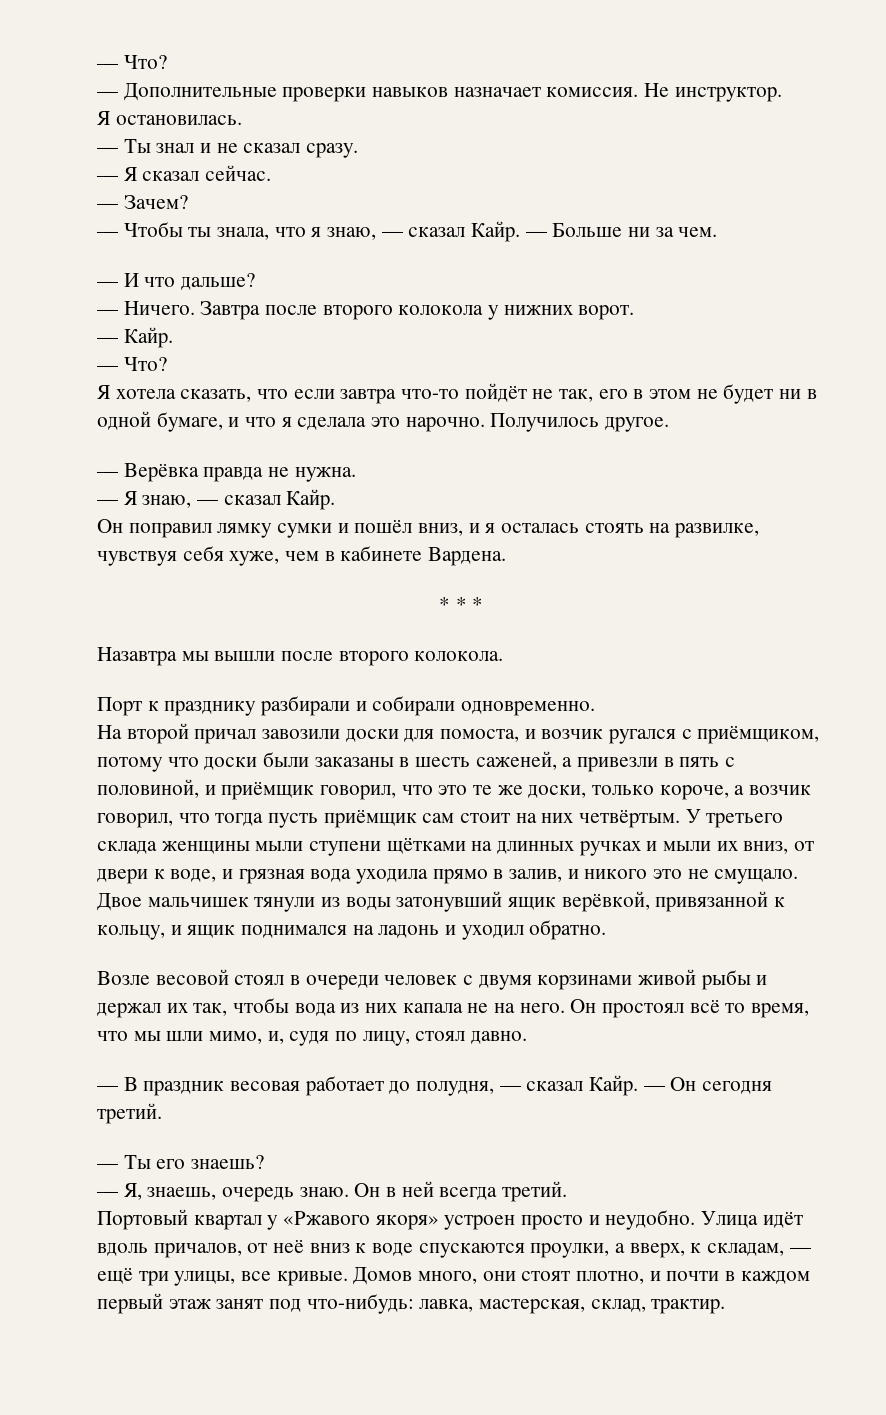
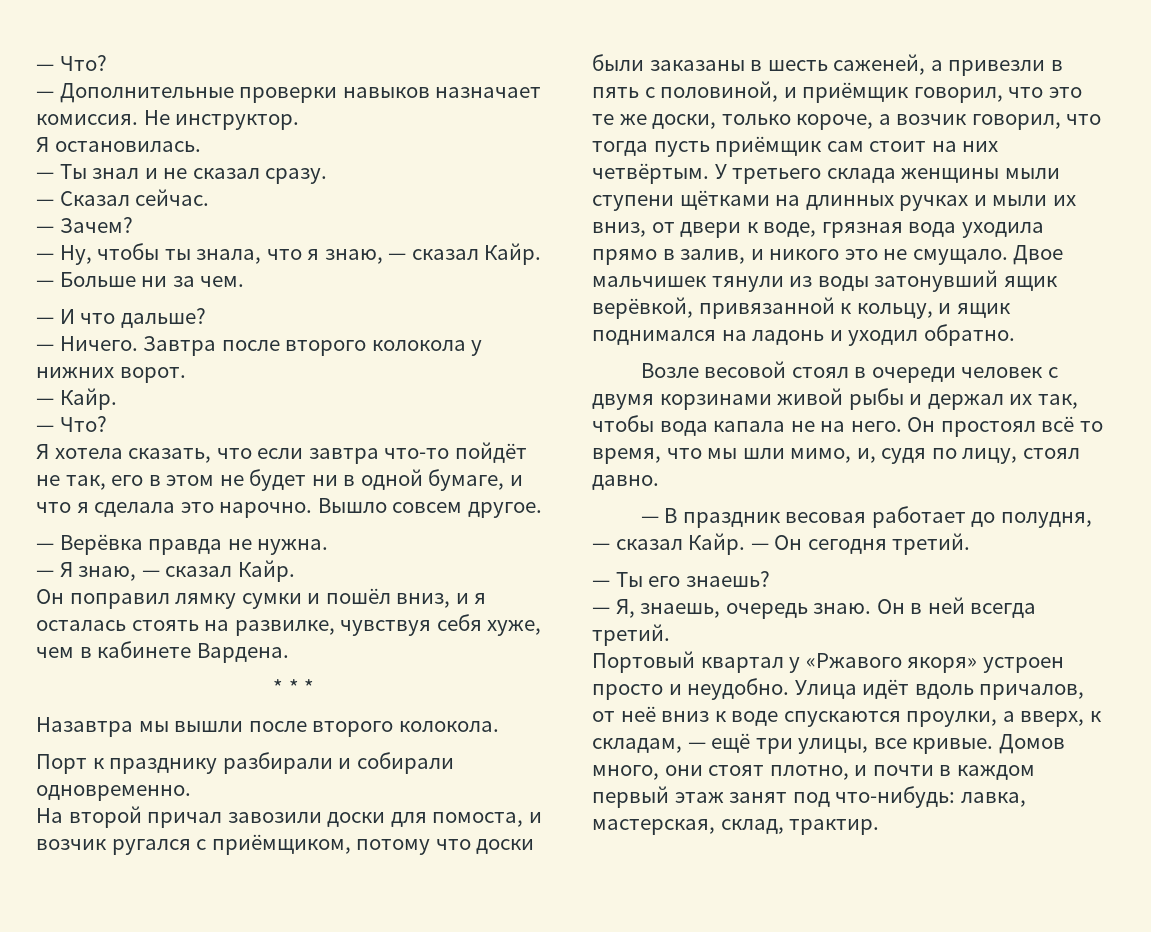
- — Я сказал сейчас.
+ — Сказал сейчас.
- — Чтобы ты знала, что я знаю, — сказал Кайр.
+ — Ну, чтобы ты знала, что я знаю, — сказал Кайр.
- Получилось другое.
+ Вышло совсем другое.
- У третьего склада женщины мыли ступени щётками на длинных ручках и мыли их вниз, от двери к воде, и грязная вода уходила прямо в залив, и никого это не смущало.
+ У третьего склада женщины мыли ступени щётками на длинных ручках и мыли их вниз, от двери к воде, грязная вода уходила прямо в залив, и никого это не смущало.
- Возле весовой стоял в очереди человек с двумя корзинами живой рыбы и держал их так, чтобы вода из них капала не на него.
+ Возле весовой стоял в очереди человек с двумя корзинами живой рыбы и держал их так, чтобы вода капала не на него.

